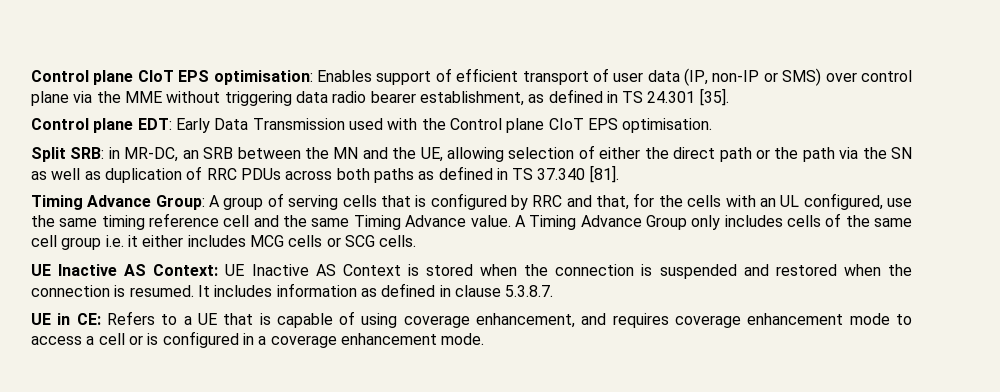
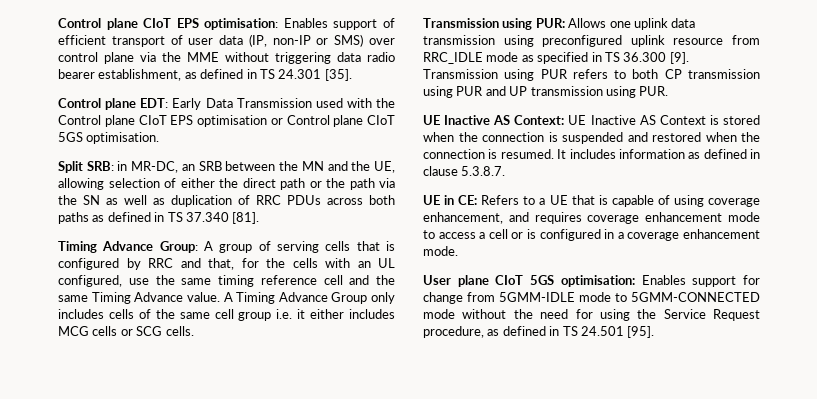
- Control plane EDT: Early Data Transmission used with the Control plane CIoT EPS optimisation.
+ Control plane EDT: Early Data Transmission used with the Control plane CIoT EPS optimisation or Control plane CIoT 5GS optimisation.
+ Transmission using PUR: Allows one uplink data transmission using preconfigured uplink resource from RRC_IDLE mode as specified in TS 36.300 [9]. Transmission using PUR refers to both CP transmission using PUR and UP transmission using PUR.
+ User plane CIoT 5GS optimisation: Enables support for change from 5GMM-IDLE mode to 5GMM-CONNECTED mode without the need for using the Service Request procedure, as defined in TS 24.501 [95].

